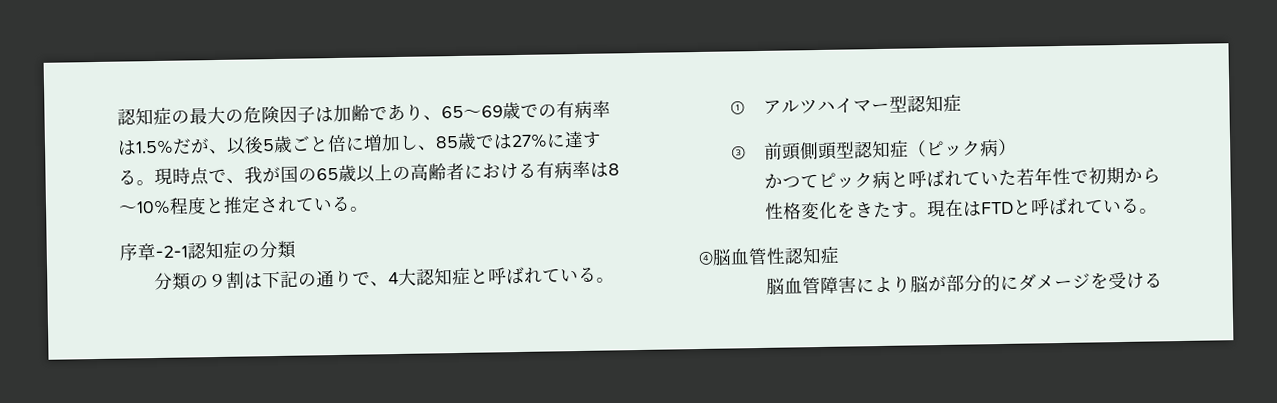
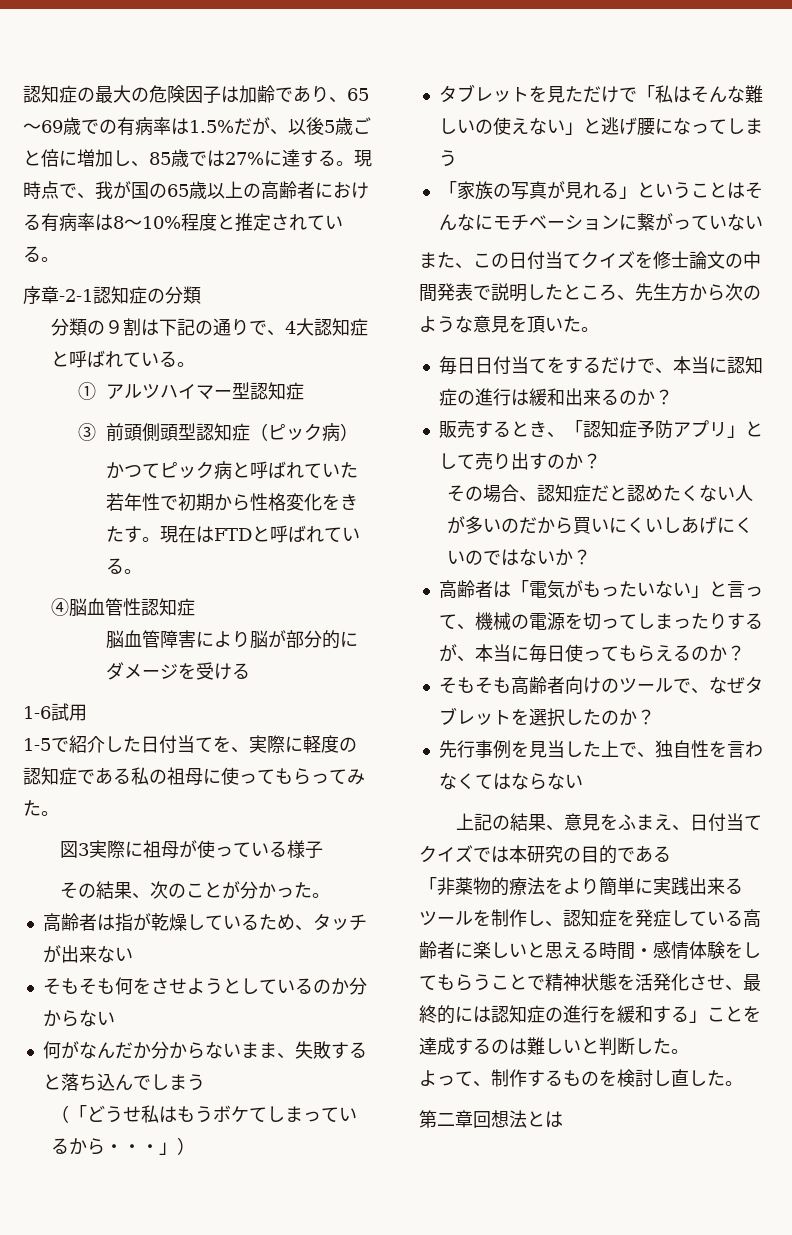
+ 1-6試用
+ 1-5で紹介した日付当てを、実際に軽度の認知症である私の祖母に使ってもらってみた。
+ 図3実際に祖母が使っている様子
+ その結果、次のことが分かった。
+ 高齢者は指が乾燥しているため、タッチが出来ない
+ そもそも何をさせようとしているのか分からない
+ 何がなんだか分からないまま、失敗すると落ち込んでしまう
+ （「どうせ私はもうボケてしまっているから・・・」）
+ タブレットを見ただけで「私はそんな難しいの使えない」と逃げ腰になってしまう
+ 「家族の写真が見れる」ということはそんなにモチベーションに繋がっていない
+ また、この日付当てクイズを修士論文の中間発表で説明したところ、先生方から次のような意見を頂いた。
+ 毎日日付当てをするだけで、本当に認知症の進行は緩和出来るのか？
+ 販売するとき、「認知症予防アプリ」として売り出すのか？
+ その場合、認知症だと認めたくない人が多いのだから買いにくいしあげにくいのではないか？
+ 高齢者は「電気がもったいない」と言って、機械の電源を切ってしまったりするが、本当に毎日使ってもらえるのか？
+ そもそも高齢者向けのツールで、なぜタブレットを選択したのか？
+ 先行事例を見当した上で、独自性を言わなくてはならない
+ 上記の結果、意見をふまえ、日付当てクイズでは本研究の目的である
+ 「非薬物的療法をより簡単に実践出来るツールを制作し、認知症を発症している高齢者に楽しいと思える時間・感情体験をしてもらうことで精神状態を活発化させ、最終的には認知症の進行を緩和する」ことを達成するのは難しいと判断した。
+ よって、制作するものを検討し直した。
+ 第二章回想法とは

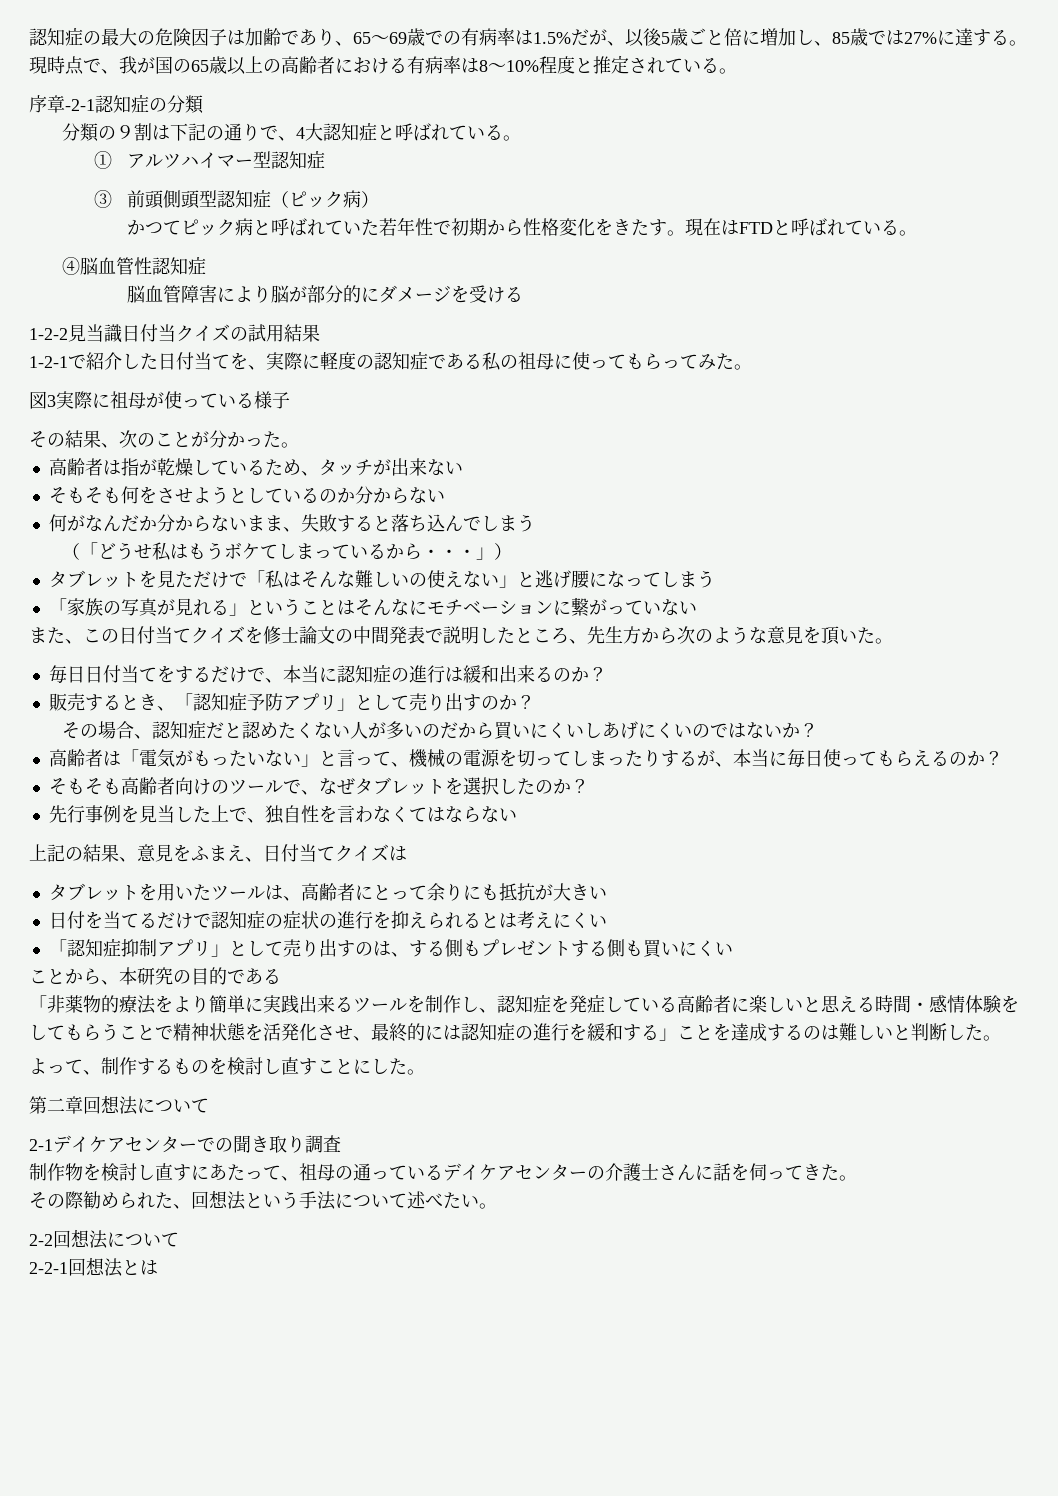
- 1-6試用
- 1-5で紹介した日付当てを、実際に軽度の認知症である私の祖母に使ってもらってみた。
+ 1-2-2見当識日付当クイズの試用結果
+ 1-2-1で紹介した日付当てを、実際に軽度の認知症である私の祖母に使ってもらってみた。
- 上記の結果、意見をふまえ、日付当てクイズでは本研究の目的である
+ 上記の結果、意見をふまえ、日付当てクイズは
+ タブレットを用いたツールは、高齢者にとって余りにも抵抗が大きい
+ 日付を当てるだけで認知症の症状の進行を抑えられるとは考えにくい
+ 「認知症抑制アプリ」として売り出すのは、する側もプレゼントする側も買いにくい
+ ことから、本研究の目的である
- よって、制作するものを検討し直した。
+ よって、制作するものを検討し直すことにした。
- 第二章回想法とは
+ 第二章回想法について
+ 2-1デイケアセンターでの聞き取り調査
+ 制作物を検討し直すにあたって、祖母の通っているデイケアセンターの介護士さんに話を伺ってきた。
+ その際勧められた、回想法という手法について述べたい。
+ 2-2回想法について
+ 2-2-1回想法とは

